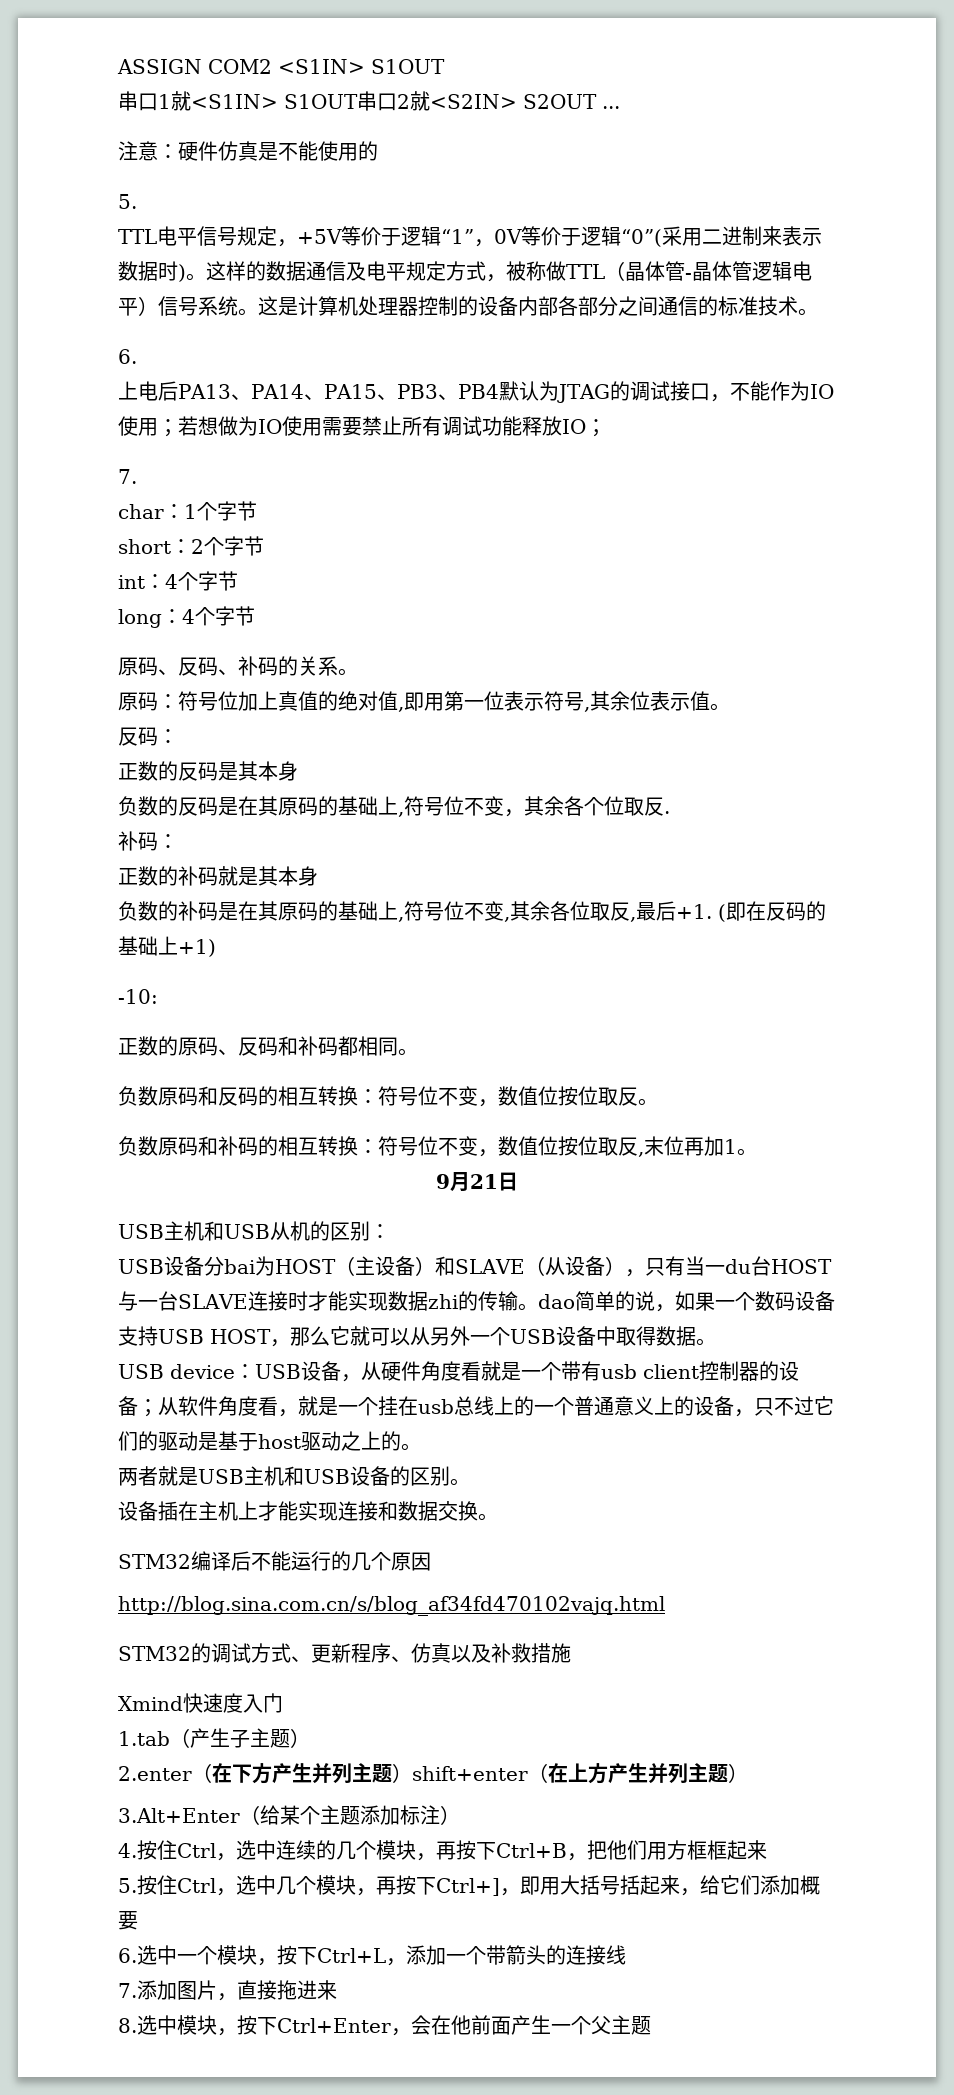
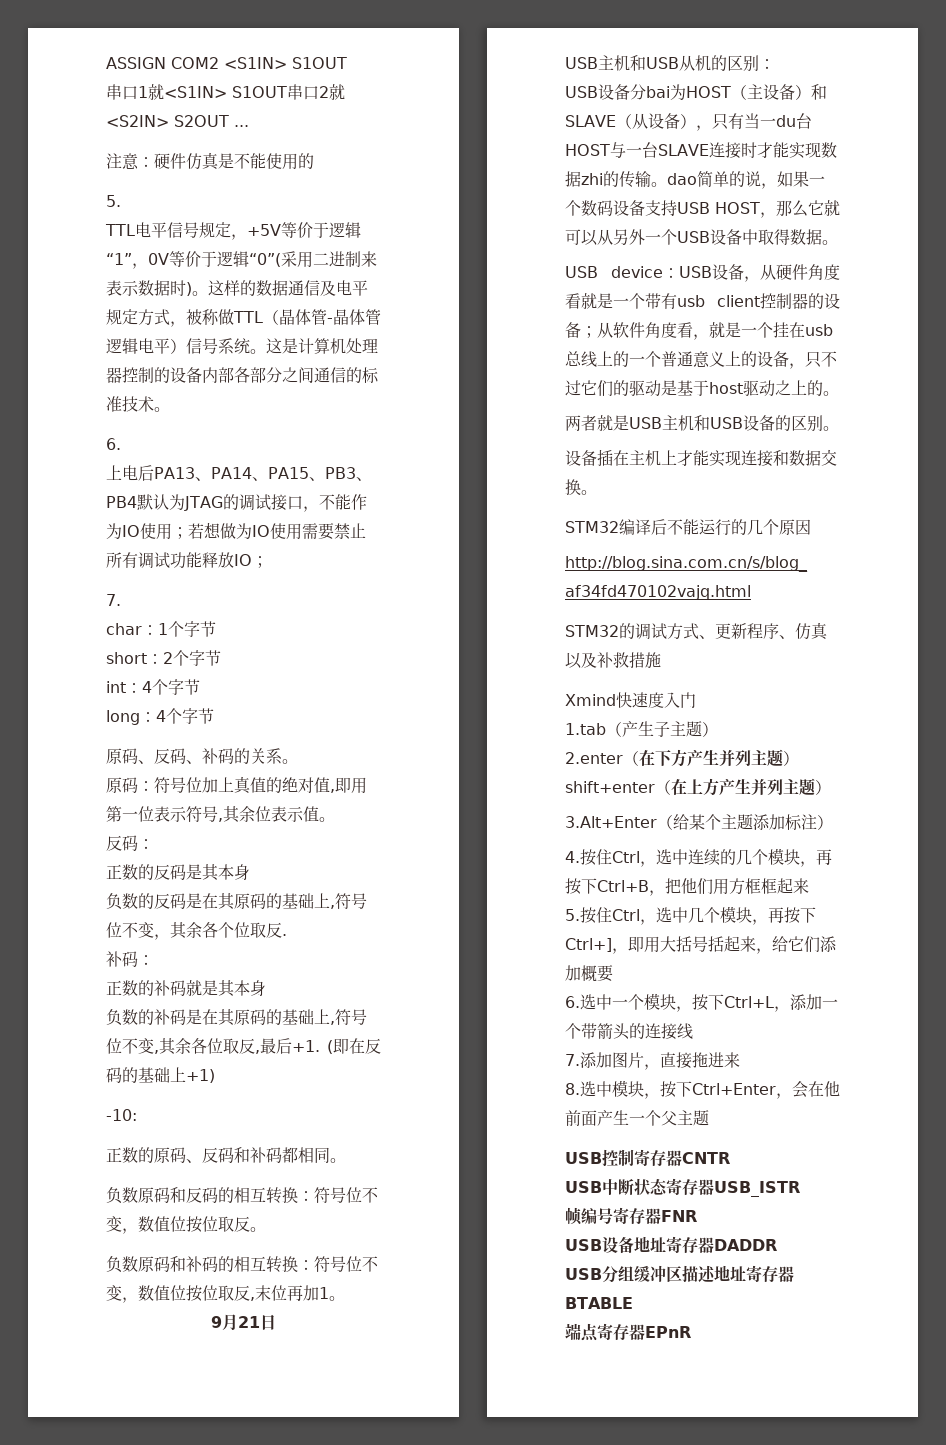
+ USB控制寄存器CNTR
+ USB中断状态寄存器USB_ISTR
+ 帧编号寄存器FNR
+ USB设备地址寄存器DADDR
+ USB分组缓冲区描述地址寄存器BTABLE
+ 端点寄存器EPnR

